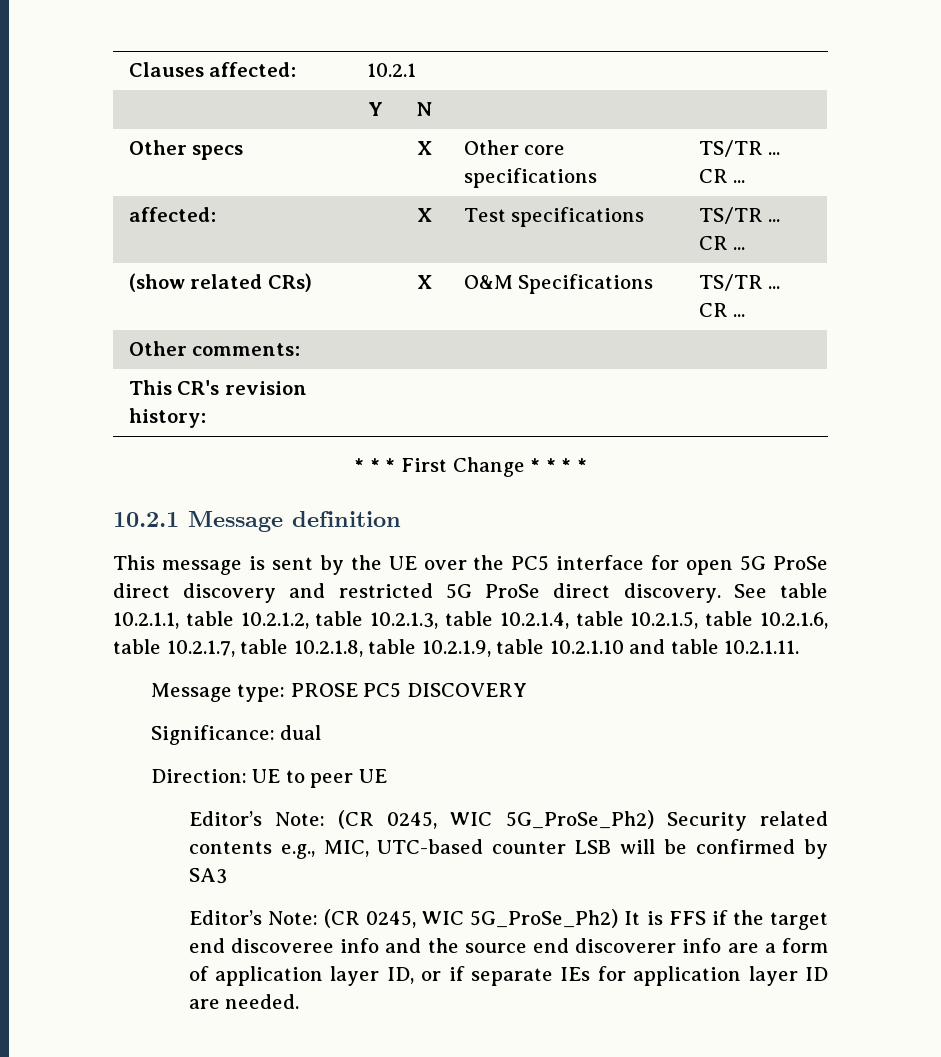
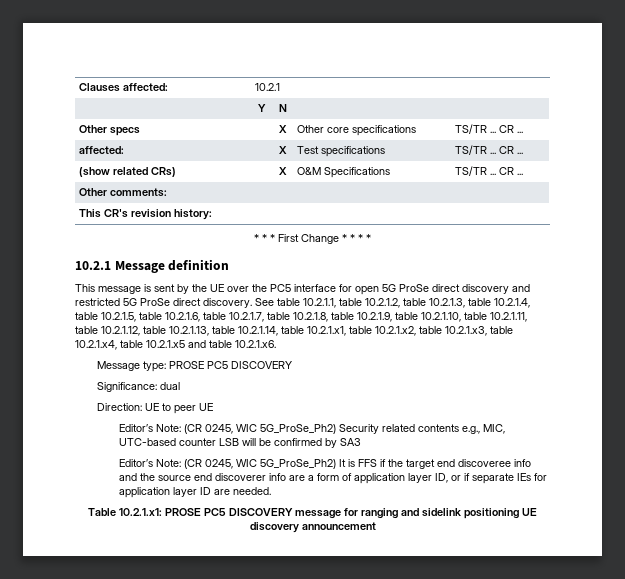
- See table 10.2.1.1, table 10.2.1.2, table 10.2.1.3, table 10.2.1.4, table 10.2.1.5, table 10.2.1.6, table 10.2.1.7, table 10.2.1.8, table 10.2.1.9, table 10.2.1.10 and table 10.2.1.11.
+ See table 10.2.1.1, table 10.2.1.2, table 10.2.1.3, table 10.2.1.4, table 10.2.1.5, table 10.2.1.6, table 10.2.1.7, table 10.2.1.8, table 10.2.1.9, table 10.2.1.10, table 10.2.1.11, table 10.2.1.12, table 10.2.1.13, table 10.2.1.14, table 10.2.1.x1, table 10.2.1.x2, table 10.2.1.x3, table 10.2.1.x4, table 10.2.1.x5 and table 10.2.1.x6.
+ Table 10.2.1.x1: PROSE PC5 DISCOVERY message for ranging and sidelink positioning UE discovery announcement

